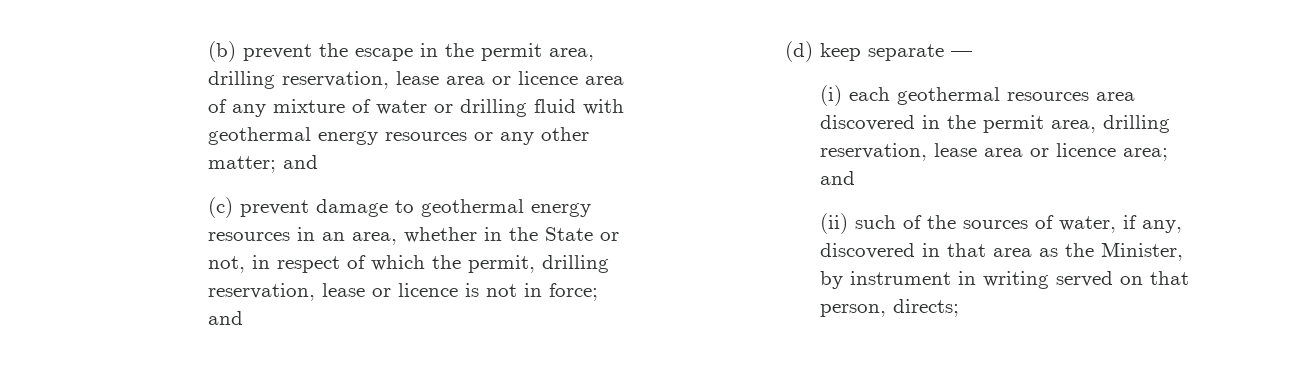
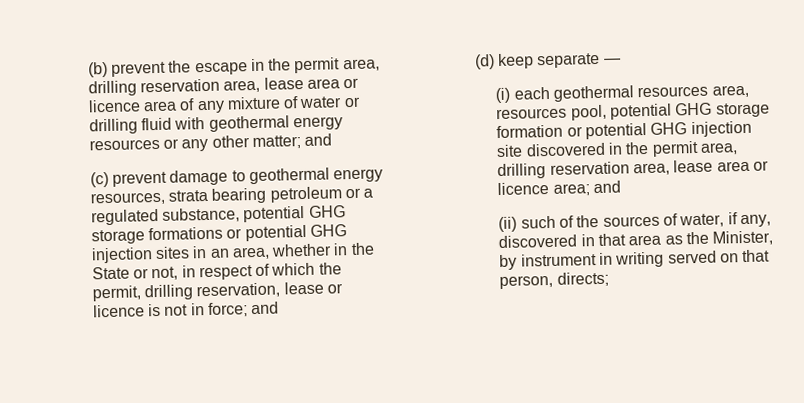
- (b) prevent the escape in the permit area, drilling reservation, lease area or licence area of any mixture of water or drilling fluid with geothermal energy resources or any other matter; and
+ (b) prevent the escape in the permit area, drilling reservation area, lease area or licence area of any mixture of water or drilling fluid with geothermal energy resources or any other matter; and
- (c) prevent damage to geothermal energy resources in an area, whether in the State or not, in respect of which the permit, drilling reservation, lease or licence is not in force; and
+ (c) prevent damage to geothermal energy resources, strata bearing petroleum or a regulated substance, potential GHG storage formations or potential GHG injection sites in an area, whether in the State or not, in respect of which the permit, drilling reservation, lease or licence is not in force; and
- (i) each geothermal resources area discovered in the permit area, drilling reservation, lease area or licence area; and
+ (i) each geothermal resources area, resources pool, potential GHG storage formation or potential GHG injection site discovered in the permit area, drilling reservation area, lease area or licence area; and

